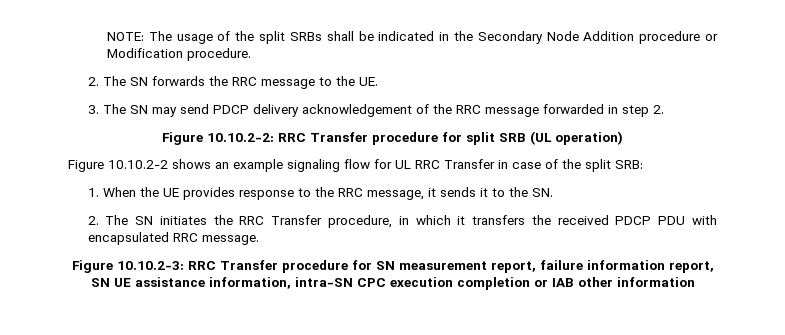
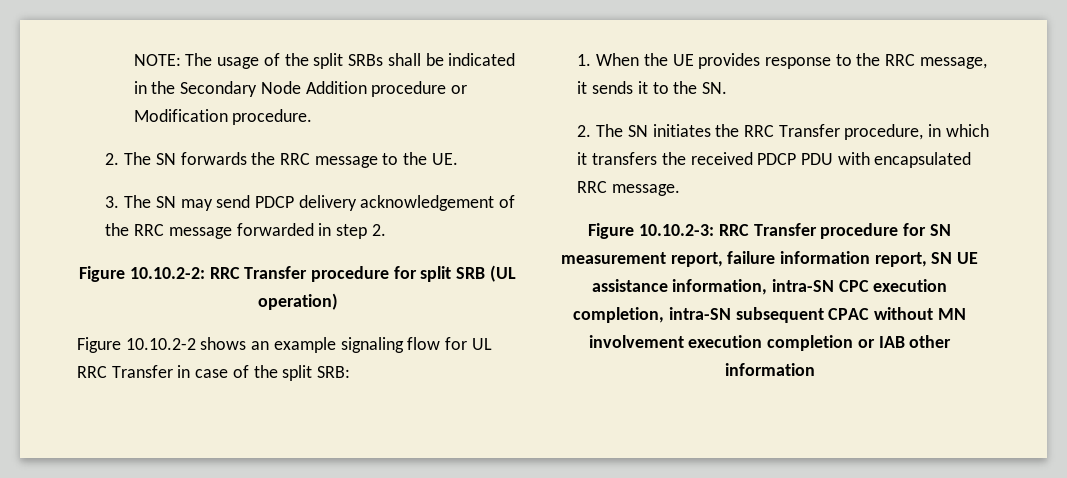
- Figure 10.10.2-3: RRC Transfer procedure for SN measurement report, failure information report, SN UE assistance information, intra-SN CPC execution completion or IAB other information
+ Figure 10.10.2-3: RRC Transfer procedure for SN measurement report, failure information report, SN UE assistance information, intra-SN CPC execution completion, intra-SN subsequent CPAC without MN involvement execution completion or IAB other information

